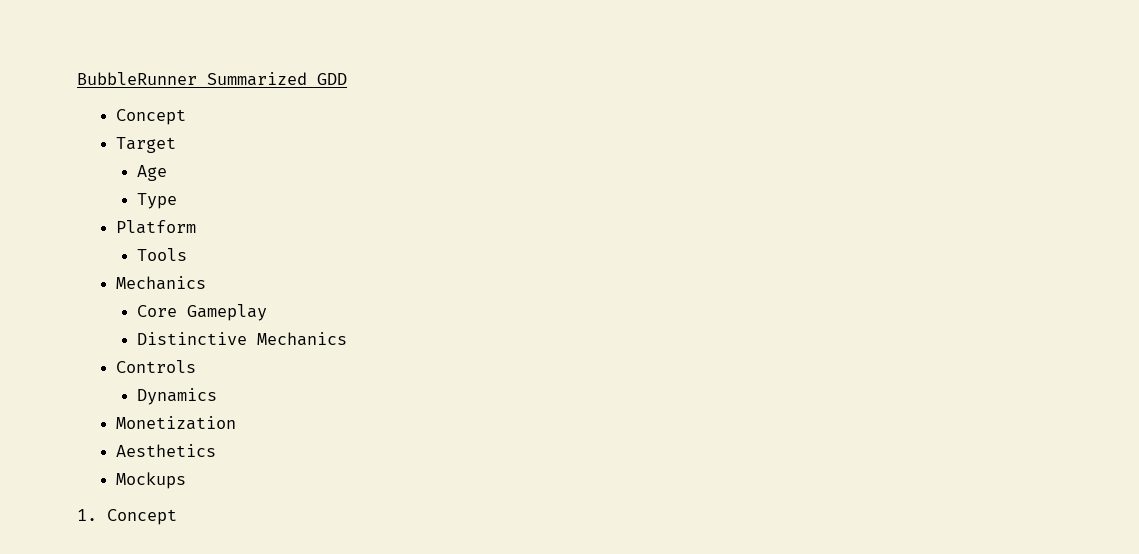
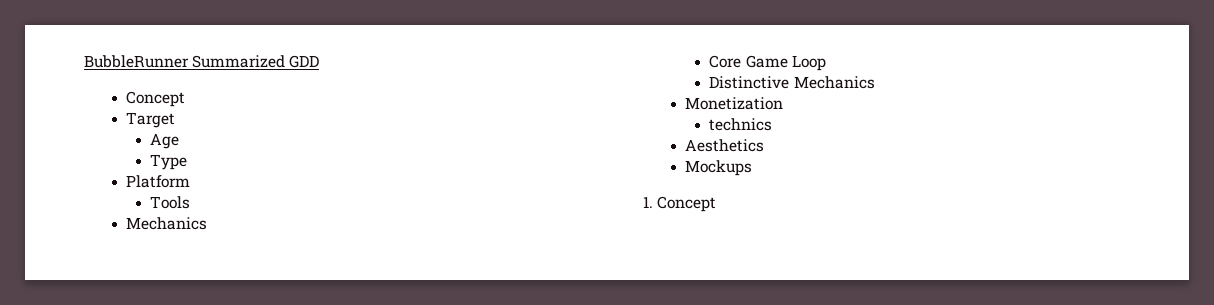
- Core Gameplay
+ Core Game Loop
- Controls
- Dynamics
  Monetization
+ technics

